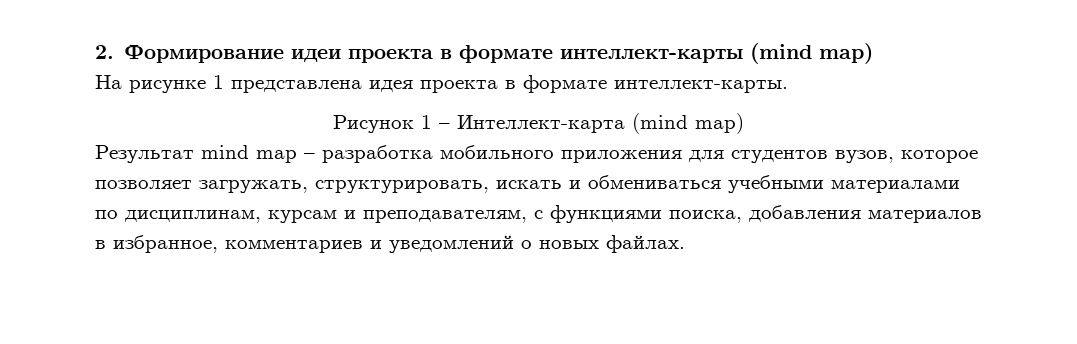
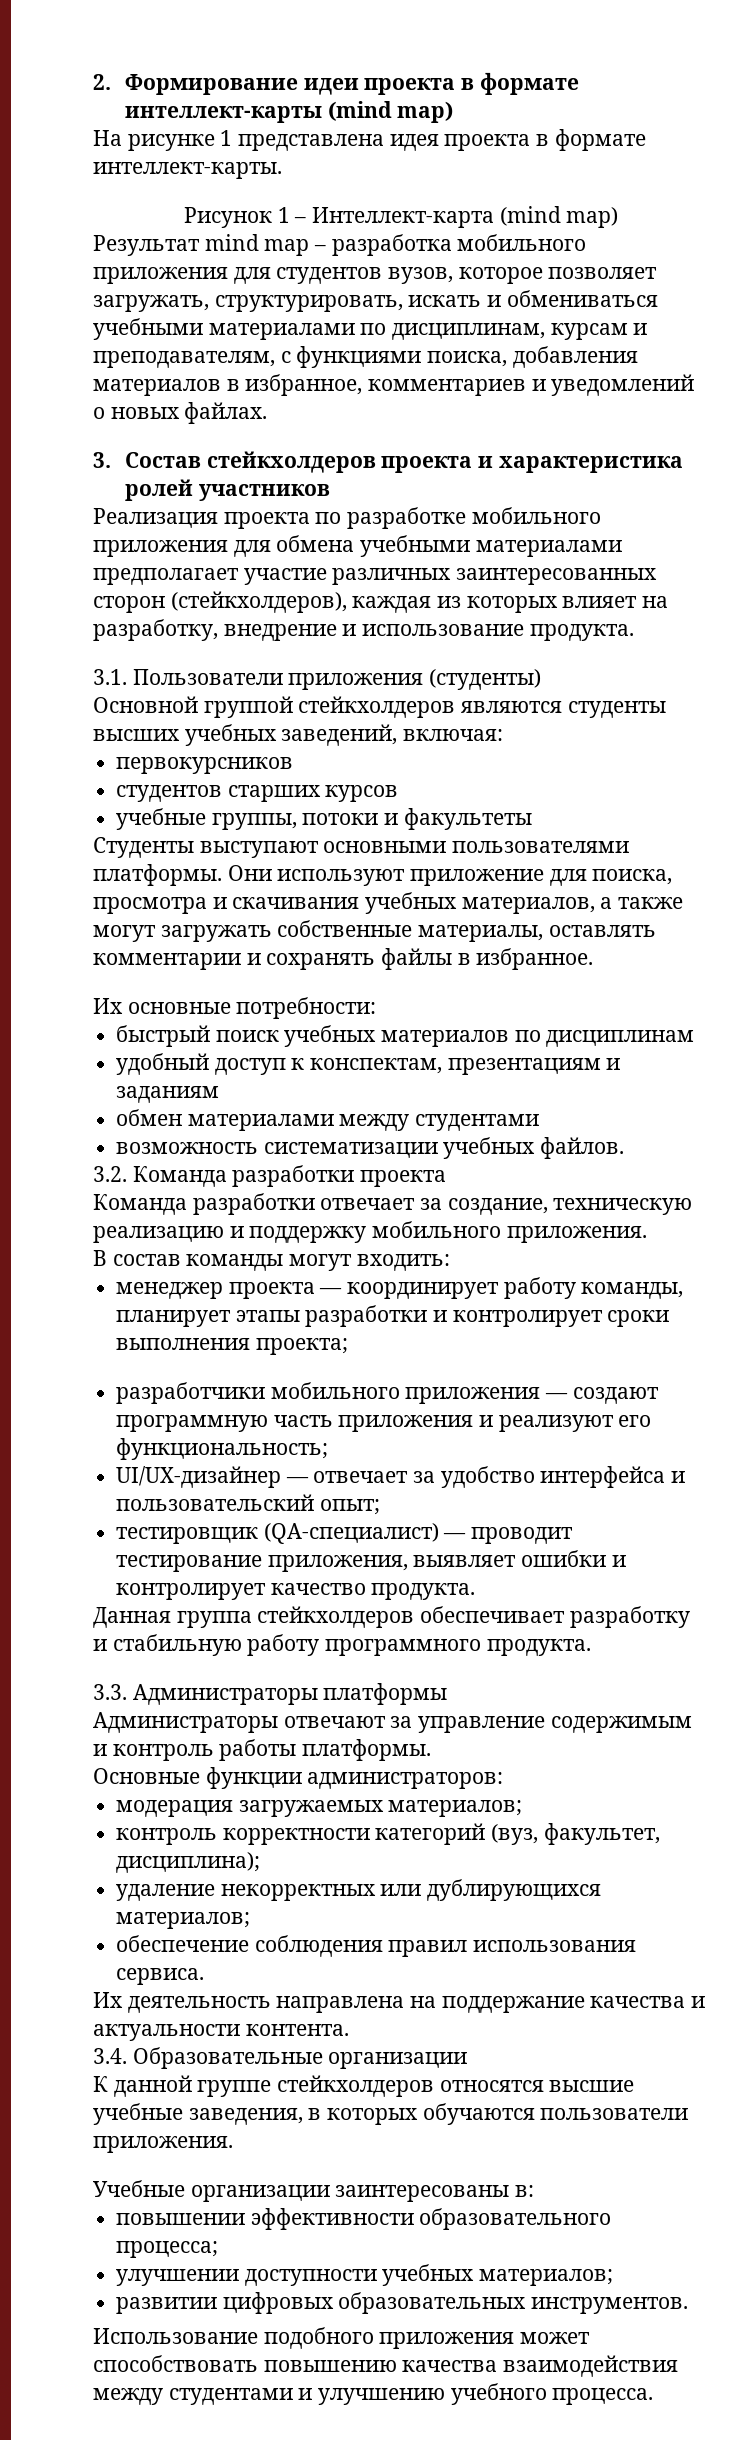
+ 3. Состав стейкхолдеров проекта и характеристика ролей участников
+ Реализация проекта по разработке мобильного приложения для обмена учебными материалами предполагает участие различных заинтересованных сторон (стейкхолдеров), каждая из которых влияет на разработку, внедрение и использование продукта.
+ 3.1. Пользователи приложения (студенты)
+ Основной группой стейкхолдеров являются студенты высших учебных заведений, включая:
+ первокурсников
+ студентов старших курсов
+ учебные группы, потоки и факультеты
+ Студенты выступают основными пользователями платформы. Они используют приложение для поиска, просмотра и скачивания учебных материалов, а также могут загружать собственные материалы, оставлять комментарии и сохранять файлы в избранное.
+ Их основные потребности:
+ быстрый поиск учебных материалов по дисциплинам
+ удобный доступ к конспектам, презентациям и заданиям
+ обмен материалами между студентами
+ возможность систематизации учебных файлов.
+ 3.2. Команда разработки проекта
+ Команда разработки отвечает за создание, техническую реализацию и поддержку мобильного приложения.
+ В состав команды могут входить:
+ менеджер проекта — координирует работу команды, планирует этапы разработки и контролирует сроки выполнения проекта;
+ разработчики мобильного приложения — создают программную часть приложения и реализуют его функциональность;
+ UI/UX‑дизайнер — отвечает за удобство интерфейса и пользовательский опыт;
+ тестировщик (QA‑специалист) — проводит тестирование приложения, выявляет ошибки и контролирует качество продукта.
+ Данная группа стейкхолдеров обеспечивает разработку и стабильную работу программного продукта.
+ 3.3. Администраторы платформы
+ Администраторы отвечают за управление содержимым и контроль работы платформы.
+ Основные функции администраторов:
+ модерация загружаемых материалов;
+ контроль корректности категорий (вуз, факультет, дисциплина);
+ удаление некорректных или дублирующихся материалов;
+ обеспечение соблюдения правил использования сервиса.
+ Их деятельность направлена на поддержание качества и актуальности контента.
+ 3.4. Образовательные организации
+ К данной группе стейкхолдеров относятся высшие учебные заведения, в которых обучаются пользователи приложения.
+ Учебные организации заинтересованы в:
+ повышении эффективности образовательного процесса;
+ улучшении доступности учебных материалов;
+ развитии цифровых образовательных инструментов.
+ Использование подобного приложения может способствовать повышению качества взаимодействия между студентами и улучшению учебного процесса.

